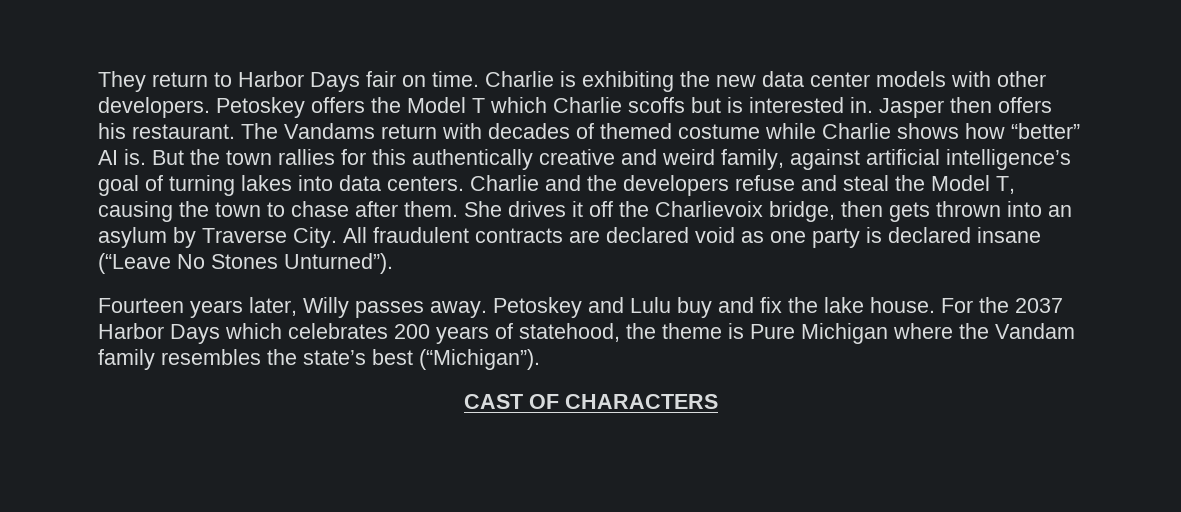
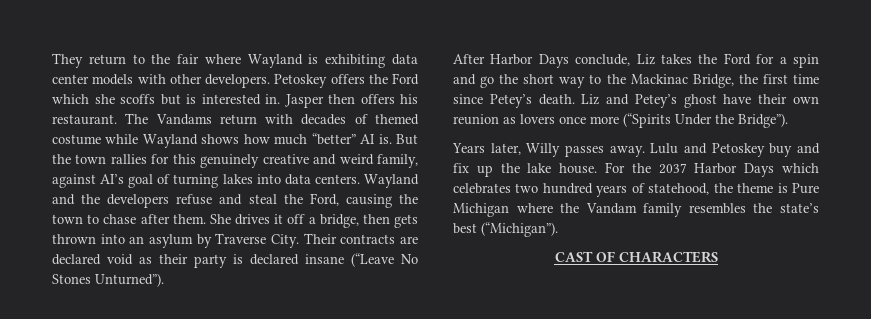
- They return to Harbor Days fair on time. Charlie is exhibiting the new data center models with other developers.
+ They return to the fair where Wayland is exhibiting data center models with other developers.
- Petoskey offers the Model T which Charlie scoffs but is interested in.
+ Petoskey offers the Ford which she scoffs but is interested in.
- The Vandams return with decades of themed costume while Charlie shows how “better” AI is.
+ The Vandams return with decades of themed costume while Wayland shows how much “better” AI is.
- But the town rallies for this authentically creative and weird family, against artificial intelligence’s goal of turning lakes into data centers.
+ But the town rallies for this genuinely creative and weird family, against AI’s goal of turning lakes into data centers.
- Charlie and the developers refuse and steal the Model T, causing the town to chase after them.
+ Wayland and the developers refuse and steal the Ford, causing the town to chase after them.
- She drives it off the Charlievoix bridge, then gets thrown into an asylum by Traverse City.
+ She drives it off a bridge, then gets thrown into an asylum by Traverse City.
- All fraudulent contracts are declared void as one party is declared insane (“Leave No Stones Unturned”).
+ Their contracts are declared void as their party is declared insane (“Leave No Stones Unturned”).
- Fourteen years later, Willy passes away.
+ After Harbor Days conclude, Liz takes the Ford for a spin and go the short way to the Mackinac Bridge, the first time since Petey’s death. Liz and Petey’s ghost have their own reunion as lovers once more (“Spirits Under the Bridge”).
+ Years later, Willy passes away.
- Petoskey and Lulu buy and fix the lake house.
+ Lulu and Petoskey buy and fix up the lake house.
- For the 2037 Harbor Days which celebrates 200 years of statehood, the theme is Pure Michigan where the Vandam family resembles the state’s best (“Michigan”).
+ For the 2037 Harbor Days which celebrates two hundred years of statehood, the theme is Pure Michigan where the Vandam family resembles the state’s best (“Michigan”).

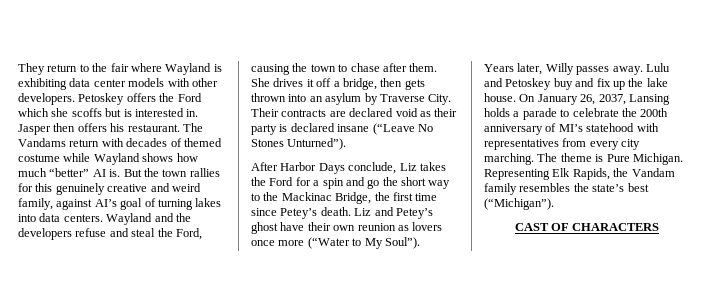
- Liz and Petey’s ghost have their own reunion as lovers once more (“Spirits Under the Bridge”).
+ Liz and Petey’s ghost have their own reunion as lovers once more (“Water to My Soul”).
- For the 2037 Harbor Days which celebrates two hundred years of statehood, the theme is Pure Michigan where the Vandam family resembles the state’s best (“Michigan”).
+ On January 26, 2037, Lansing holds a parade to celebrate the 200th anniversary of MI’s statehood with representatives from every city marching. The theme is Pure Michigan. Representing Elk Rapids, the Vandam family resembles the state’s best (“Michigan”).

